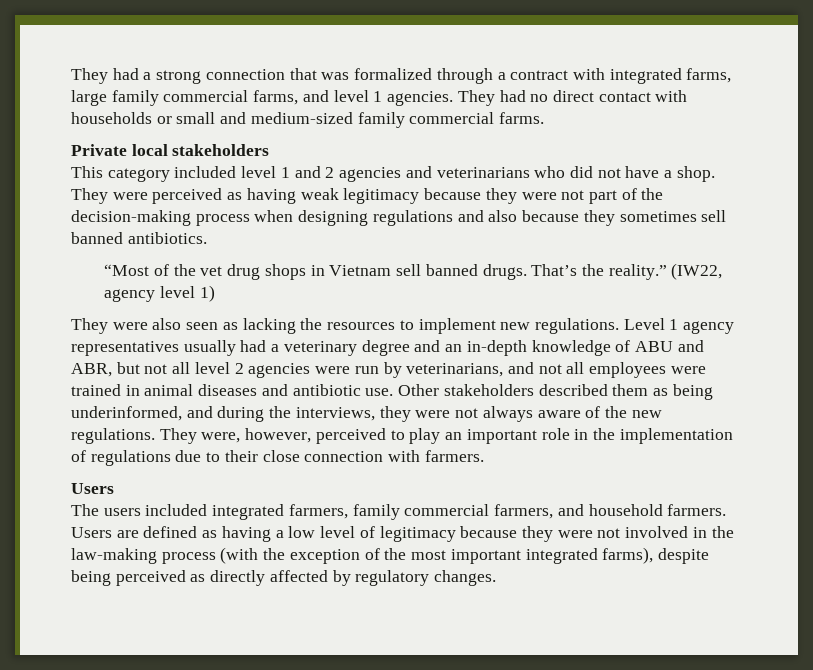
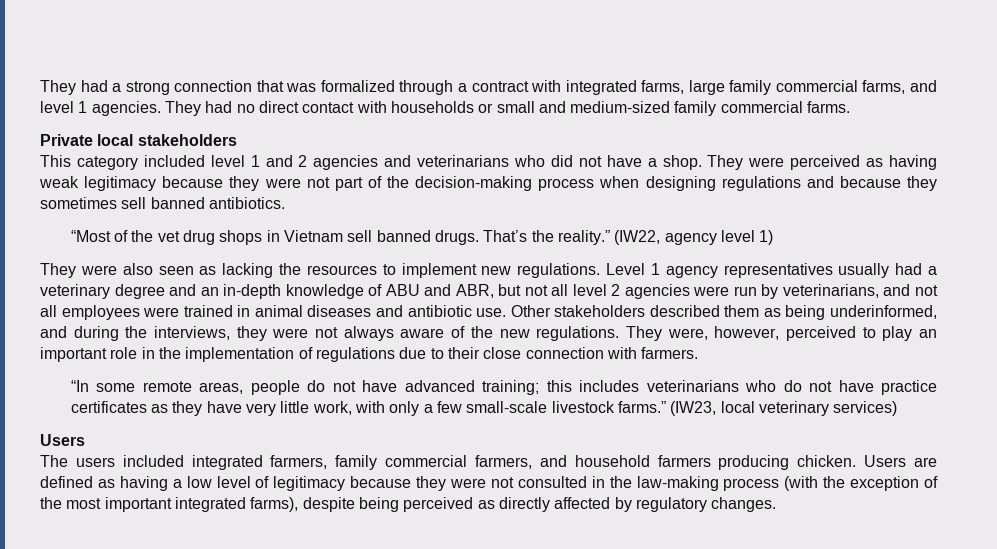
- They were perceived as having weak legitimacy because they were not part of the decision-making process when designing regulations and also because they sometimes sell banned antibiotics.
+ They were perceived as having weak legitimacy because they were not part of the decision-making process when designing regulations and because they sometimes sell banned antibiotics.
+ “In some remote areas, people do not have advanced training; this includes veterinarians who do not have practice certificates as they have very little work, with only a few small-scale livestock farms.” (IW23, local veterinary services)
- The users included integrated farmers, family commercial farmers, and household farmers.
+ The users included integrated farmers, family commercial farmers, and household farmers producing chicken.
- Users are defined as having a low level of legitimacy because they were not involved in the law-making process (with the exception of the most important integrated farms), despite being perceived as directly affected by regulatory changes.
+ Users are defined as having a low level of legitimacy because they were not consulted in the law-making process (with the exception of the most important integrated farms), despite being perceived as directly affected by regulatory changes.

